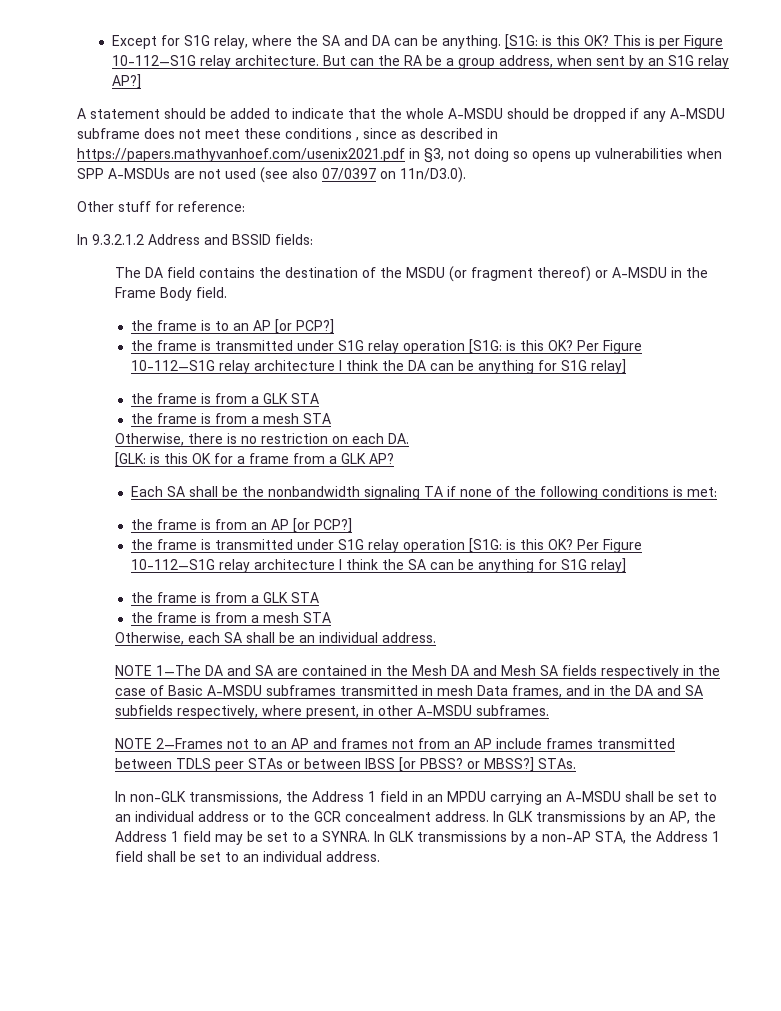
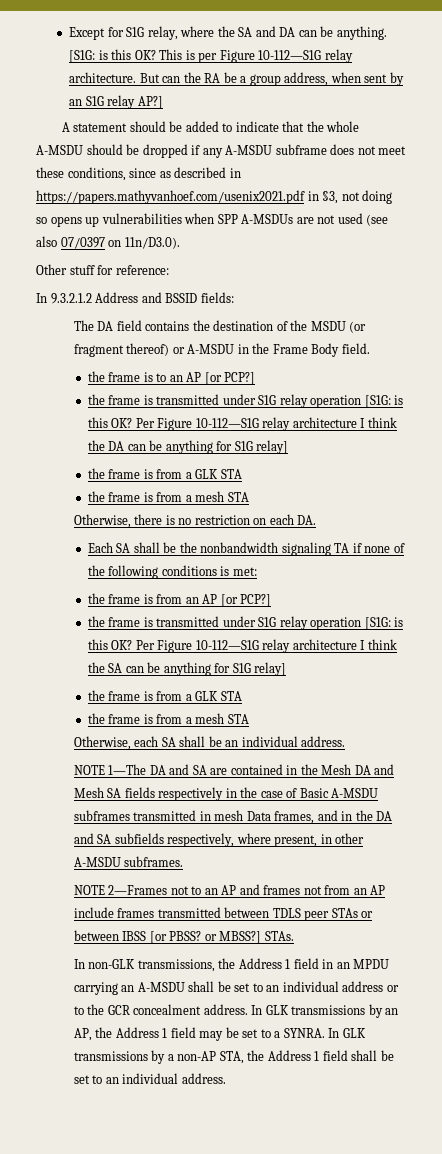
- A statement should be added to indicate that the whole A-MSDU should be dropped if any A-MSDU subframe does not meet these conditions , since as described in https://papers.mathyvanhoef.com/usenix2021.pdf in §3, not doing so opens up vulnerabilities when SPP A-MSDUs are not used (see also 07/0397 on 11n/D3.0).
+ A statement should be added to indicate that the whole A-MSDU should be dropped if any A-MSDU subframe does not meet these conditions, since as described in https://papers.mathyvanhoef.com/usenix2021.pdf in §3, not doing so opens up vulnerabilities when SPP A-MSDUs are not used (see also 07/0397 on 11n/D3.0).
- [GLK: is this OK for a frame from a GLK AP?

